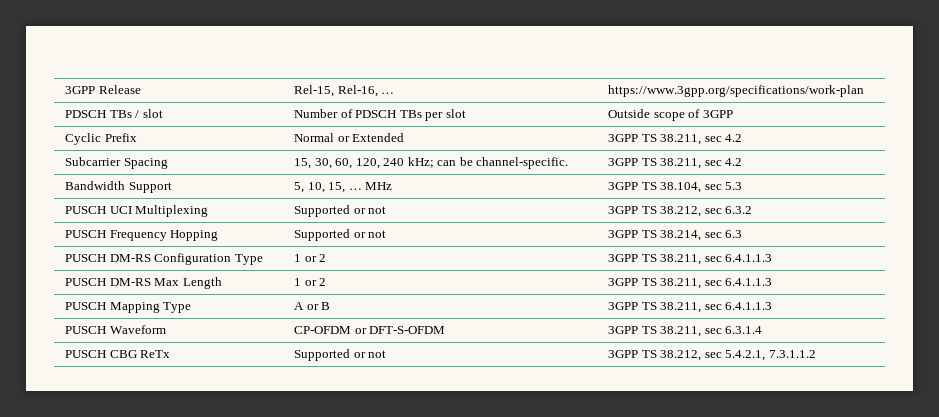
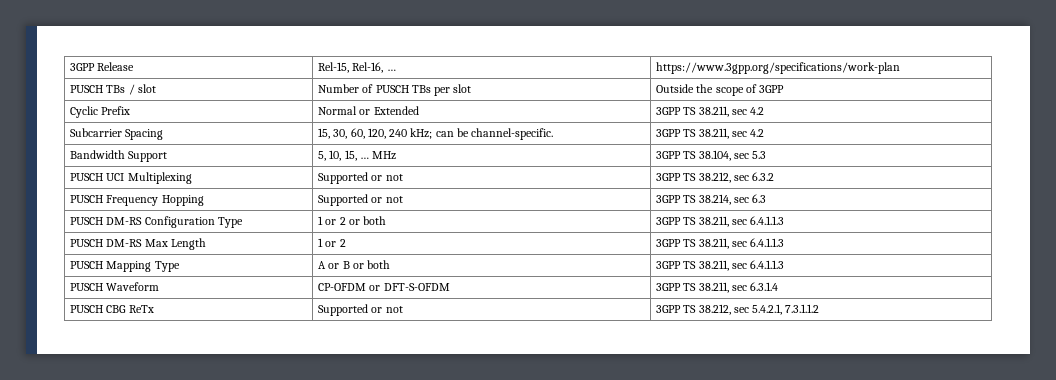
- PDSCH TBs / slot | Number of PDSCH TBs per slot | Outside scope of 3GPP
+ PUSCH TBs / slot | Number of PUSCH TBs per slot | Outside the scope of 3GPP
- PUSCH DM-RS Configuration Type | 1 or 2 | 3GPP TS 38.211, sec 6.4.1.1.3
+ PUSCH DM-RS Configuration Type | 1 or 2 or both | 3GPP TS 38.211, sec 6.4.1.1.3
- PUSCH Mapping Type | A or B | 3GPP TS 38.211, sec 6.4.1.1.3
+ PUSCH Mapping Type | A or B or both | 3GPP TS 38.211, sec 6.4.1.1.3

